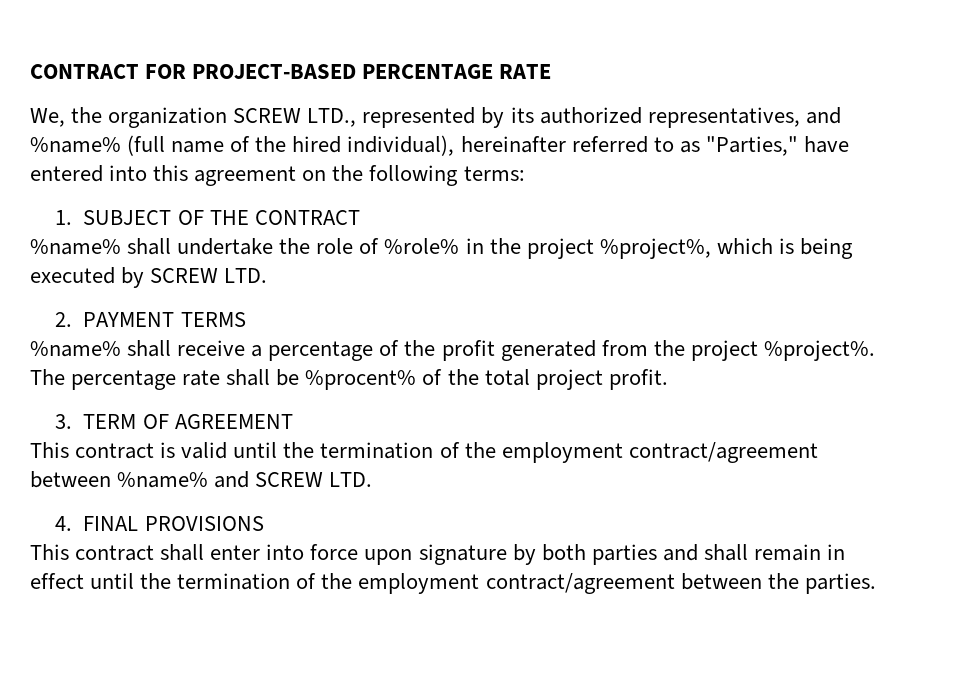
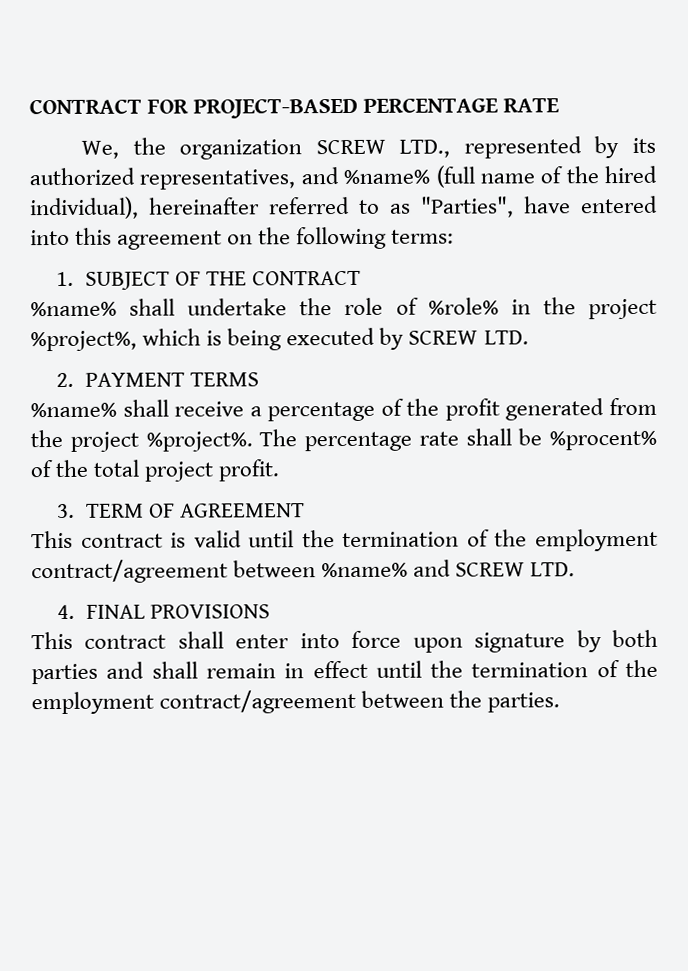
- We, the organization SCREW LTD., represented by its authorized representatives, and %name% (full name of the hired individual), hereinafter referred to as "Parties," have entered into this agreement on the following terms:
+ We, the organization SCREW LTD., represented by its authorized representatives, and %name% (full name of the hired individual), hereinafter referred to as "Parties", have entered into this agreement on the following terms:

